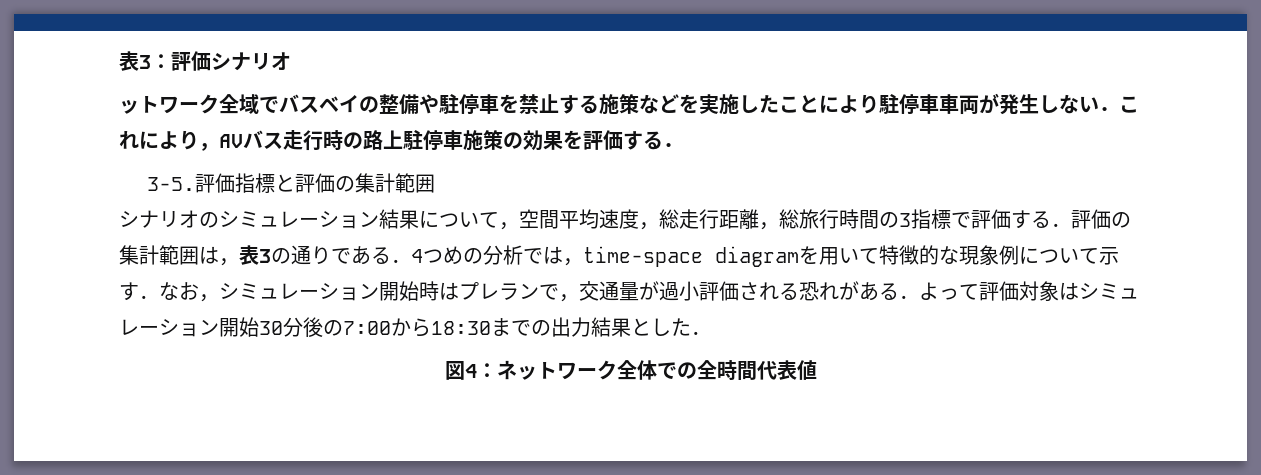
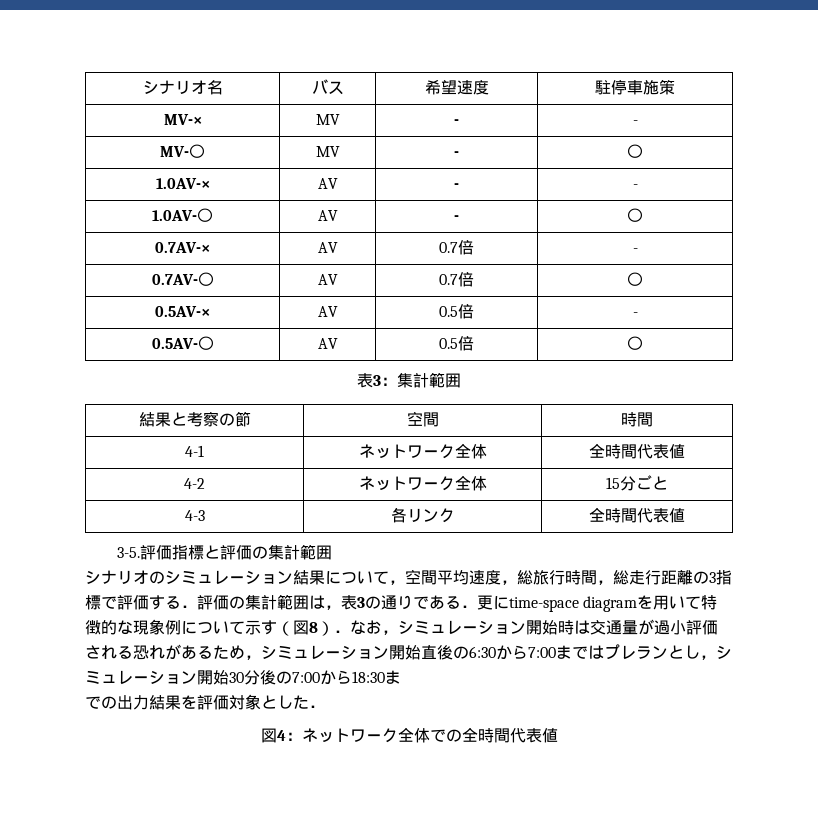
- 表3：評価シナリオ
- ットワーク全域でバスベイの整備や駐停車を禁止する施策などを実施したことにより駐停車車両が発生しない．これにより，AVバス走行時の路上駐停車施策の効果を評価する．
+ シナリオ名 | バス | 希望速度 | 駐停車施策
+ MV-× | MV | - | -
+ MV-〇 | MV | - | 〇
+ 1.0AV-× | AV | - | -
+ 1.0AV-〇 | AV | - | 〇
+ 0.7AV-× | AV | 0.7倍 | -
+ 0.7AV-〇 | AV | 0.7倍 | 〇
+ 0.5AV-× | AV | 0.5倍 | -
+ 0.5AV-〇 | AV | 0.5倍 | 〇
+ 表3：集計範囲
+ 結果と考察の節 | 空間 | 時間
+ 4-1 | ネットワーク全体 | 全時間代表値
+ 4-2 | ネットワーク全体 | 15分ごと
+ 4-3 | 各リンク | 全時間代表値
- シナリオのシミュレーション結果について，空間平均速度，総走行距離，総旅行時間の3指標で評価する．評価の集計範囲は，表3の通りである．4つめの分析では，time-space diagramを用いて特徴的な現象例について示す．なお，シミュレーション開始時はプレランで，交通量が過小評価される恐れがある．よって評価対象はシミュレーション開始30分後の7:00から18:30までの出力結果とした．
+ シナリオのシミュレーション結果について，空間平均速度，総旅行時間，総走行距離の3指標で評価する．評価の集計範囲は，表3の通りである．更にtime-space diagramを用いて特徴的な現象例について示す（図8）．なお，シミュレーション開始時は交通量が過小評価される恐れがあるため，シミュレーション開始直後の6:30から7:00まではプレランとし，シミュレーション開始30分後の7:00から18:30ま
+ での出力結果を評価対象とした．

